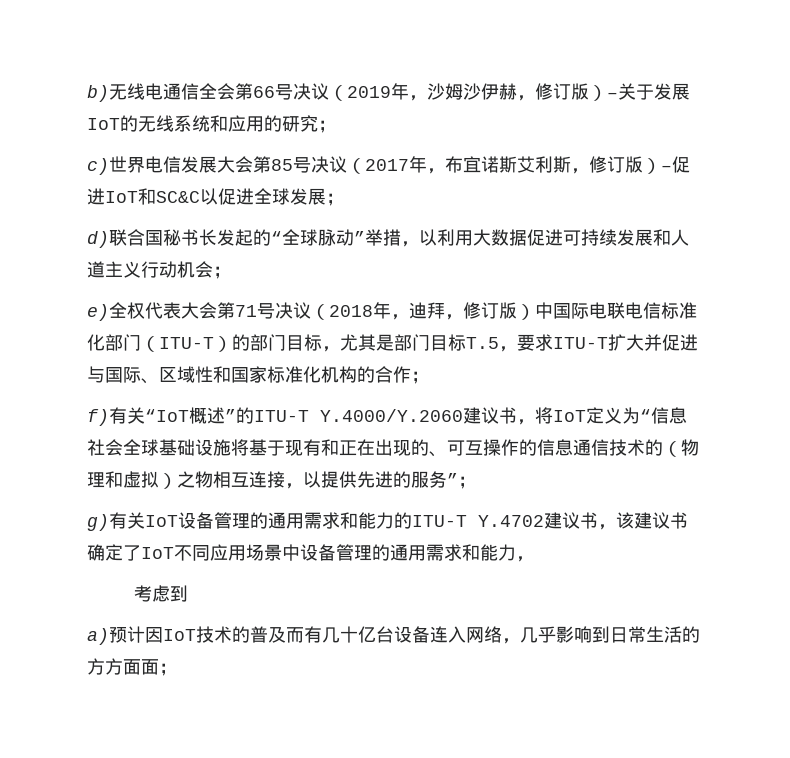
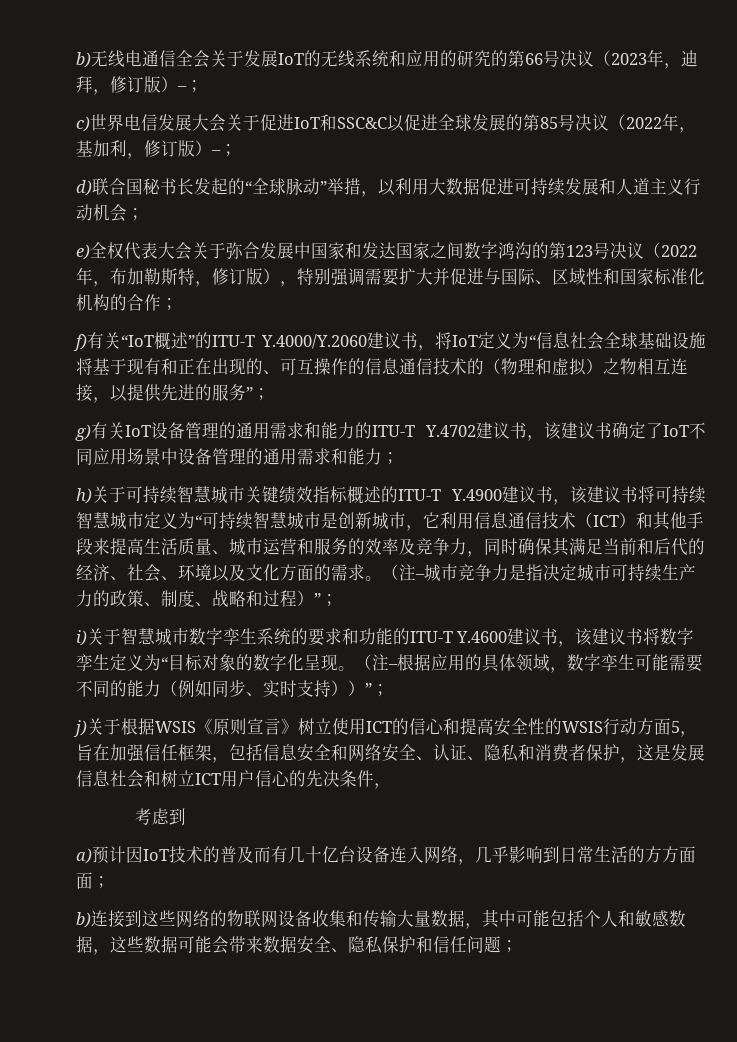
- b)无线电通信全会第66号决议（2019年，沙姆沙伊赫，修订版）–关于发展IoT的无线系统和应用的研究；
+ b)无线电通信全会关于发展IoT的无线系统和应用的研究的第66号决议（2023年，迪拜，修订版）–；
- c)世界电信发展大会第85号决议（2017年，布宜诺斯艾利斯，修订版）–促进IoT和SC&C以促进全球发展；
+ c)世界电信发展大会关于促进IoT和SSC&C以促进全球发展的第85号决议（2022年，基加利，修订版）–；
- e)全权代表大会第71号决议（2018年，迪拜，修订版）中国际电联电信标准化部门（ITU-T）的部门目标，尤其是部门目标T.5，要求ITU-T扩大并促进与国际、区域性和国家标准化机构的合作；
+ e)全权代表大会关于弥合发展中国家和发达国家之间数字鸿沟的第123号决议（2022年，布加勒斯特，修订版），特别强调需要扩大并促进与国际、区域性和国家标准化机构的合作；
- g)有关IoT设备管理的通用需求和能力的ITU-T Y.4702建议书，该建议书确定了IoT不同应用场景中设备管理的通用需求和能力，
+ g)有关IoT设备管理的通用需求和能力的ITU-T Y.4702建议书，该建议书确定了IoT不同应用场景中设备管理的通用需求和能力；
+ h)关于可持续智慧城市关键绩效指标概述的ITU-T Y.4900建议书，该建议书将可持续智慧城市定义为“可持续智慧城市是创新城市，它利用信息通信技术（ICT）和其他手段来提高生活质量、城市运营和服务的效率及竞争力，同时确保其满足当前和后代的经济、社会、环境以及文化方面的需求。（注–城市竞争力是指决定城市可持续生产力的政策、制度、战略和过程）”；
+ i)关于智慧城市数字孪生系统的要求和功能的ITU-T Y.4600建议书，该建议书将数字孪生定义为“目标对象的数字化呈现。（注–根据应用的具体领域，数字孪生可能需要不同的能力（例如同步、实时支持））”；
+ j)关于根据WSIS《原则宣言》树立使用ICT的信心和提高安全性的WSIS行动方面5，旨在加强信任框架，包括信息安全和网络安全、认证、隐私和消费者保护，这是发展信息社会和树立ICT用户信心的先决条件，
+ b)连接到这些网络的物联网设备收集和传输大量数据，其中可能包括个人和敏感数据，这些数据可能会带来数据安全、隐私保护和信任问题；

